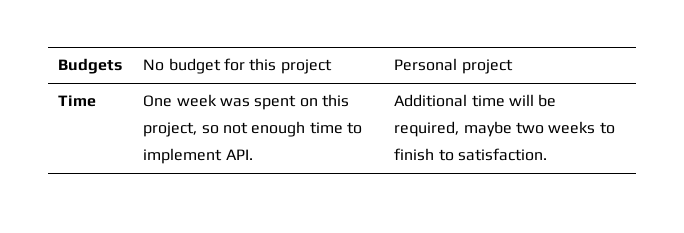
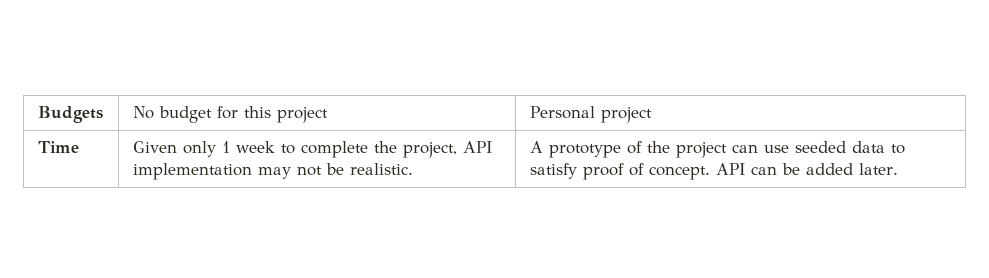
- Time | One week was spent on this project, so not enough time to implement API. | Additional time will be required, maybe two weeks to finish to satisfaction.
+ Time | Given only 1 week to complete the project, API implementation may not be realistic. | A prototype of the project can use seeded data to satisfy proof of concept. API can be added later.

